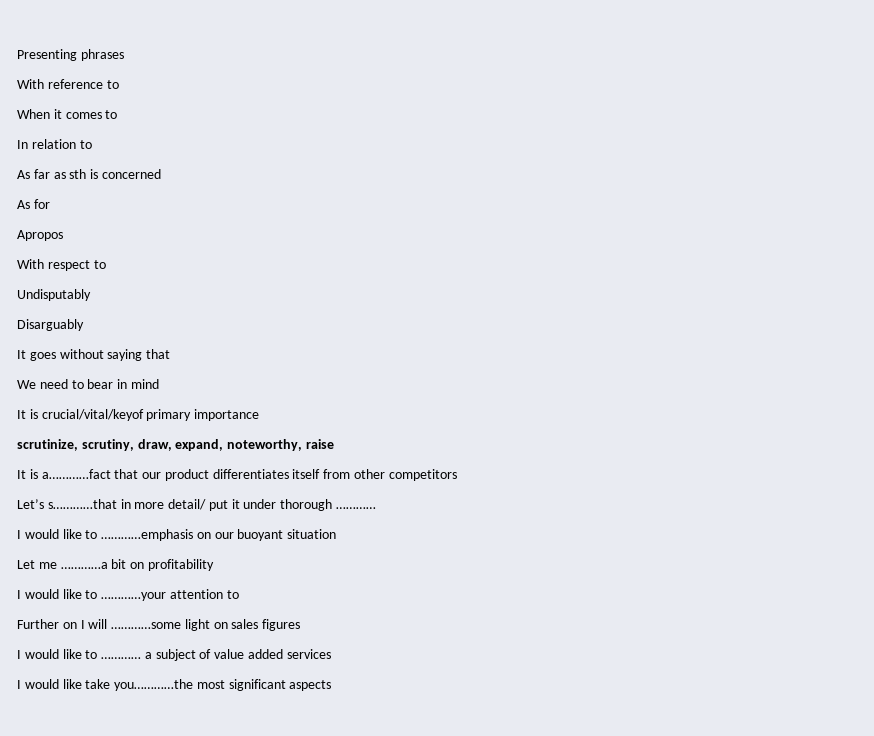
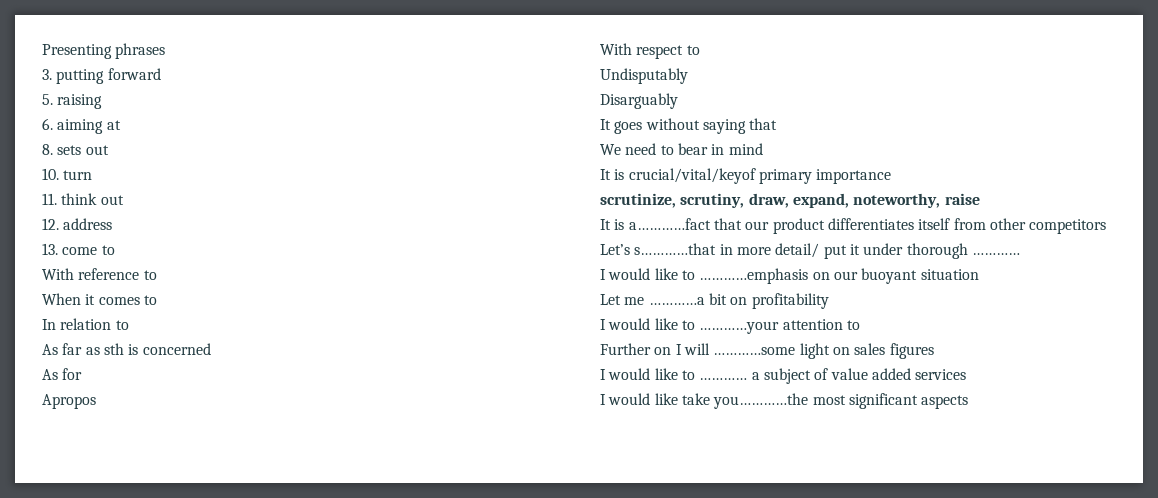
+ 3. putting forward
+ 5. raising
+ 6. aiming at
+ 8. sets out
+ 10. turn
+ 11. think out
+ 12. address
+ 13. come to

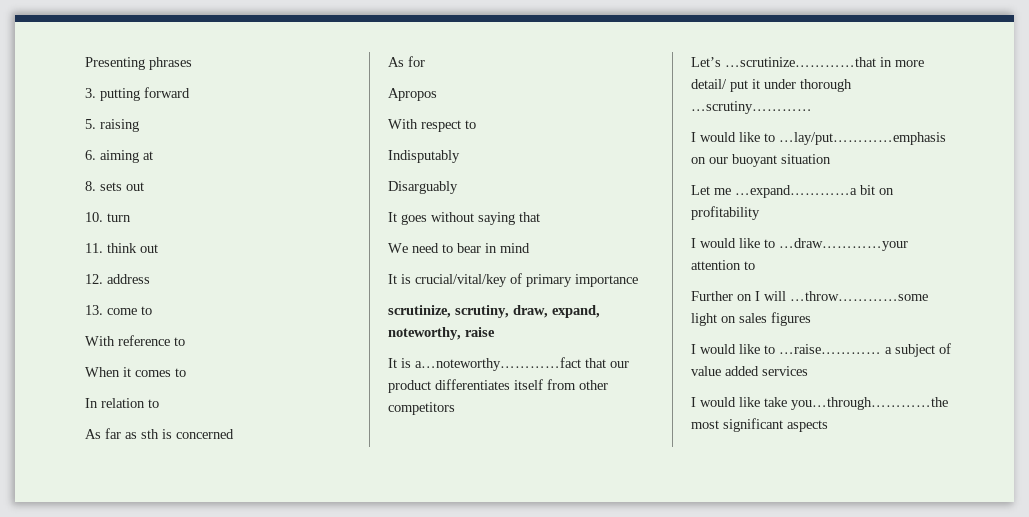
- Undisputably
+ Indisputably
- It is crucial/vital/keyof primary importance
+ It is crucial/vital/key of primary importance
- It is a…………fact that our product differentiates itself from other competitors
+ It is a…noteworthy…………fact that our product differentiates itself from other competitors
- Let’s s…………that in more detail/ put it under thorough …………
- I would like to …………emphasis on our buoyant situation
+ Let’s …scrutinize…………that in more detail/ put it under thorough …scrutiny…………
+ I would like to …lay/put…………emphasis on our buoyant situation
- Let me …………a bit on profitability
+ Let me …expand…………a bit on profitability
- I would like to …………your attention to
+ I would like to …draw…………your attention to
- Further on I will …………some light on sales figures
+ Further on I will …throw…………some light on sales figures
- I would like to ………… a subject of value added services
+ I would like to …raise………… a subject of value added services
- I would like take you…………the most significant aspects
+ I would like take you…through…………the most significant aspects

